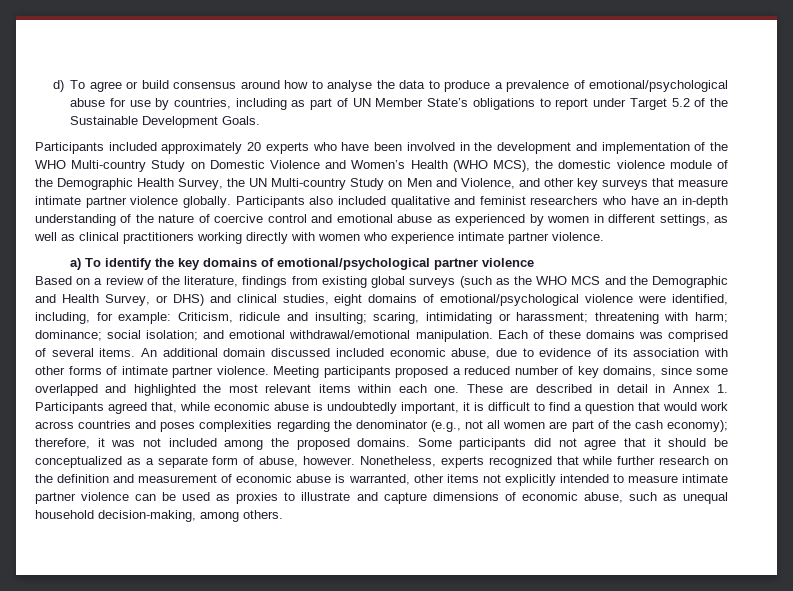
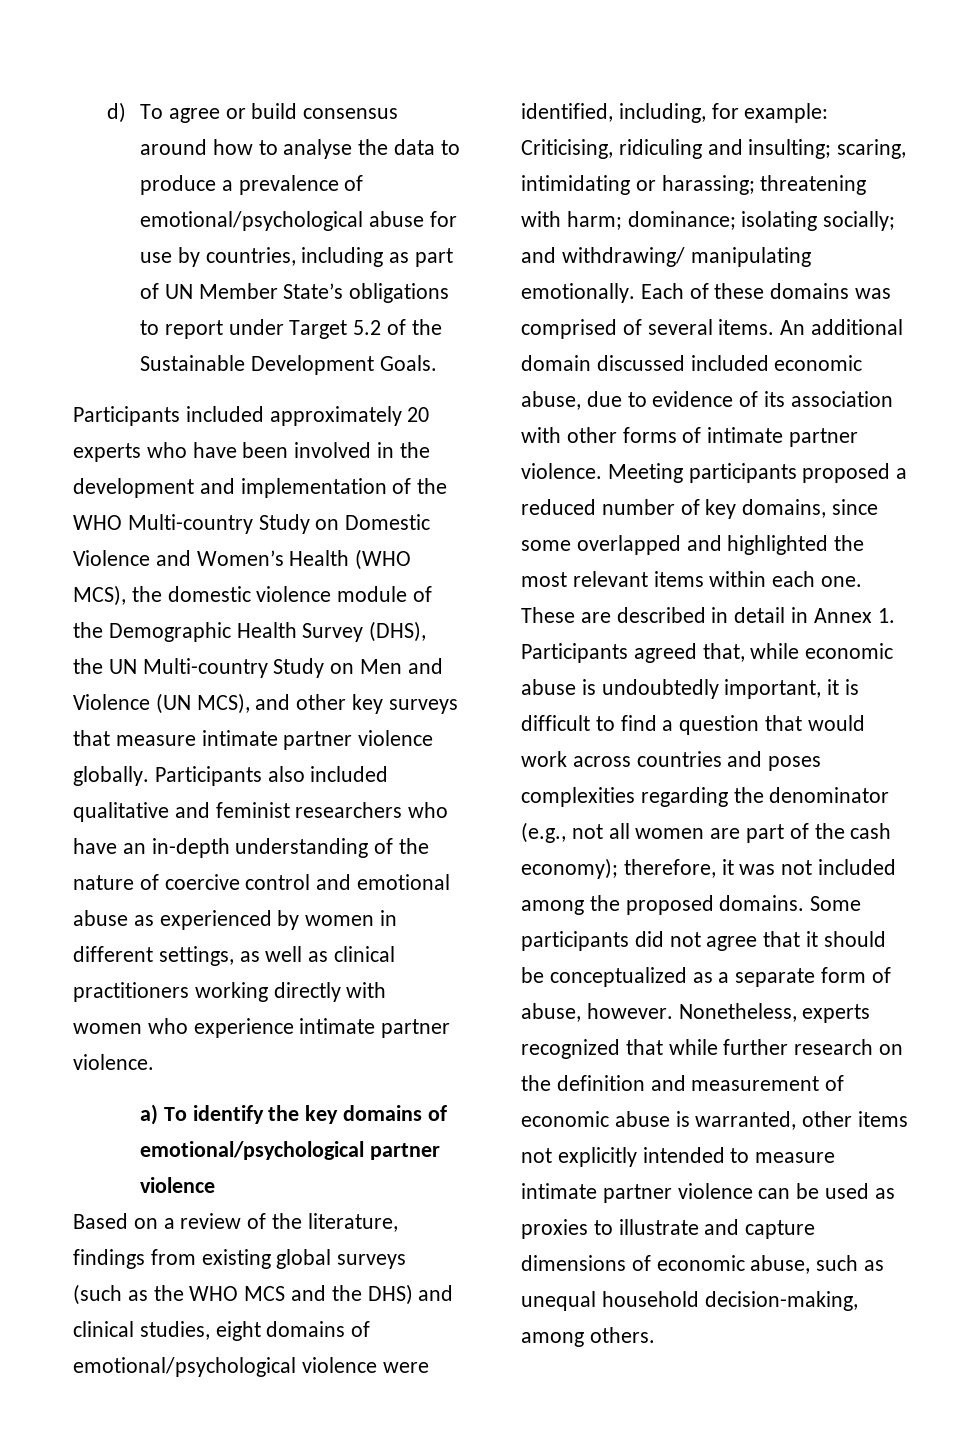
- Participants included approximately 20 experts who have been involved in the development and implementation of the WHO Multi-country Study on Domestic Violence and Women’s Health (WHO MCS), the domestic violence module of the Demographic Health Survey, the UN Multi-country Study on Men and Violence, and other key surveys that measure intimate partner violence globally.
+ Participants included approximately 20 experts who have been involved in the development and implementation of the WHO Multi-country Study on Domestic Violence and Women’s Health (WHO MCS), the domestic violence module of the Demographic Health Survey (DHS), the UN Multi-country Study on Men and Violence (UN MCS), and other key surveys that measure intimate partner violence globally.
- Based on a review of the literature, findings from existing global surveys (such as the WHO MCS and the Demographic and Health Survey, or DHS) and clinical studies, eight domains of emotional/psychological violence were identified, including, for example: Criticism, ridicule and insulting; scaring, intimidating or harassment; threatening with harm; dominance; social isolation; and emotional withdrawal/emotional manipulation.
+ Based on a review of the literature, findings from existing global surveys (such as the WHO MCS and the DHS) and clinical studies, eight domains of emotional/psychological violence were identified, including, for example: Criticising, ridiculing and insulting; scaring, intimidating or harassing; threatening with harm; dominance; isolating socially; and withdrawing/ manipulating emotionally.

